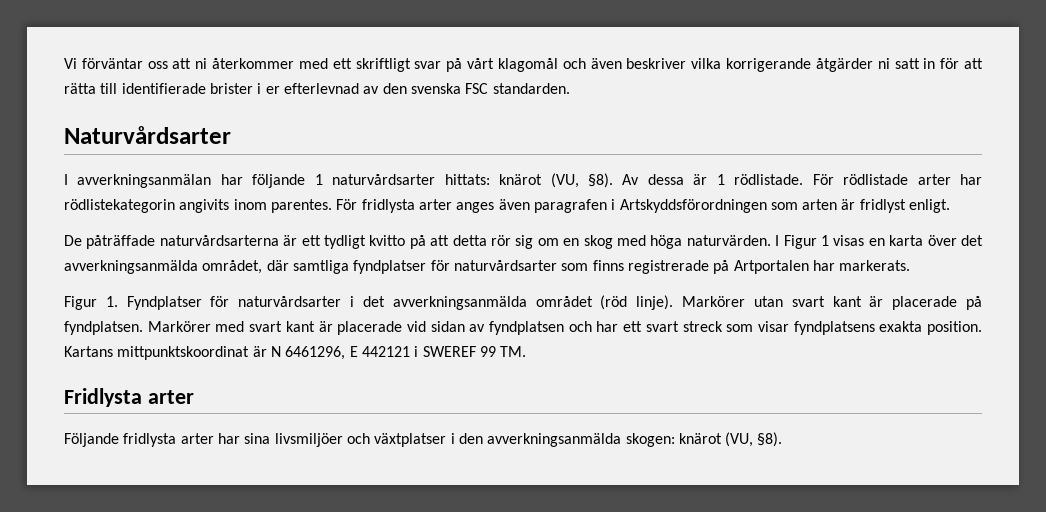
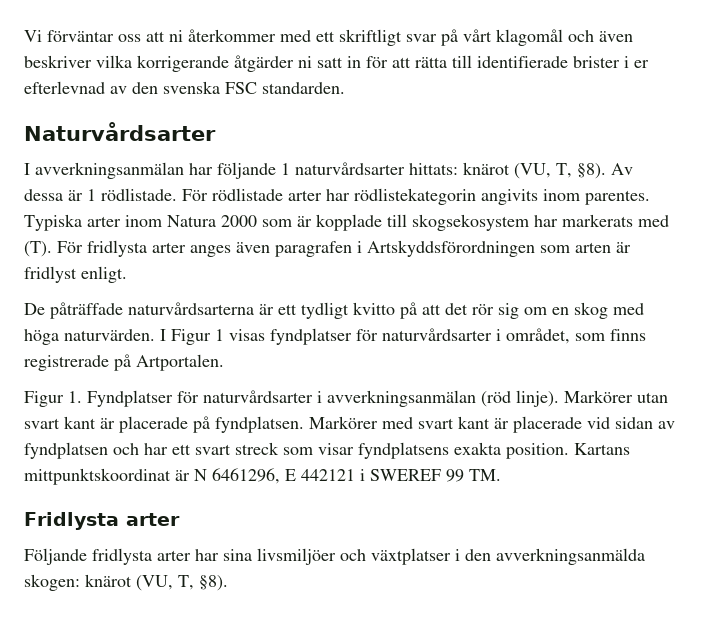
- I avverkningsanmälan har följande 1 naturvårdsarter hittats: knärot (VU, §8).
+ I avverkningsanmälan har följande 1 naturvårdsarter hittats: knärot (VU, T, §8).
- För fridlysta arter anges även paragrafen i Artskyddsförordningen som arten är fridlyst enligt.
+ Typiska arter inom Natura 2000 som är kopplade till skogsekosystem har markerats med (T). För fridlysta arter anges även paragrafen i Artskyddsförordningen som arten är fridlyst enligt.
- De påträffade naturvårdsarterna är ett tydligt kvitto på att detta rör sig om en skog med höga naturvärden.
+ De påträffade naturvårdsarterna är ett tydligt kvitto på att det rör sig om en skog med höga naturvärden.
- I Figur 1 visas en karta över det avverkningsanmälda området, där samtliga fyndplatser för naturvårdsarter som finns registrerade på Artportalen har markerats.
+ I Figur 1 visas fyndplatser för naturvårdsarter i området, som finns registrerade på Artportalen.
- Figur 1. Fyndplatser för naturvårdsarter i det avverkningsanmälda området (röd linje).
+ Figur 1. Fyndplatser för naturvårdsarter i avverkningsanmälan (röd linje).
- Följande fridlysta arter har sina livsmiljöer och växtplatser i den avverkningsanmälda skogen: knärot (VU, §8).
+ Följande fridlysta arter har sina livsmiljöer och växtplatser i den avverkningsanmälda skogen: knärot (VU, T, §8).

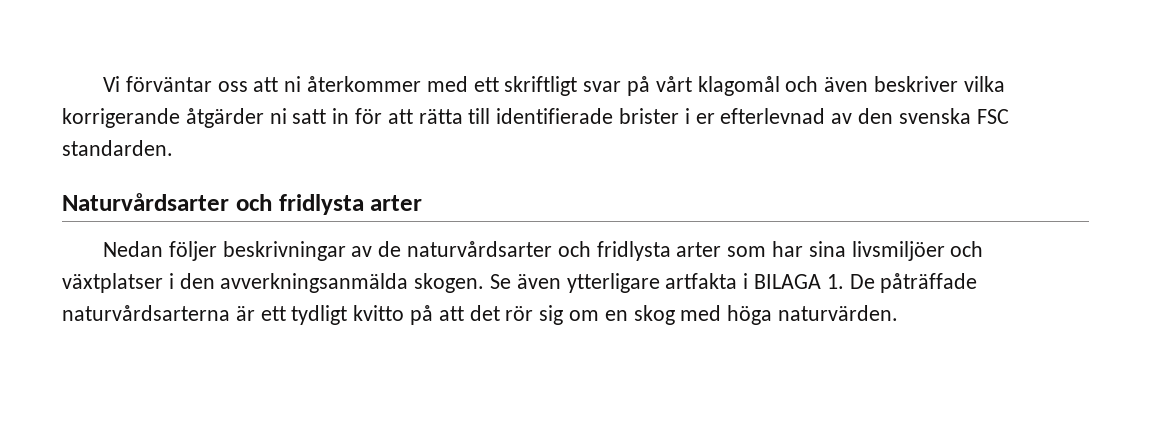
- Naturvårdsarter
- I avverkningsanmälan har följande 1 naturvårdsarter hittats: knärot (VU, T, §8). Av dessa är 1 rödlistade. För rödlistade arter har rödlistekategorin angivits inom parentes. Typiska arter inom Natura 2000 som är kopplade till skogsekosystem har markerats med (T). För fridlysta arter anges även paragrafen i Artskyddsförordningen som arten är fridlyst enligt.
- De påträffade naturvårdsarterna är ett tydligt kvitto på att det rör sig om en skog med höga naturvärden. I Figur 1 visas fyndplatser för naturvårdsarter i området, som finns registrerade på Artportalen.
- Figur 1. Fyndplatser för naturvårdsarter i avverkningsanmälan (röd linje). Markörer utan svart kant är placerade på fyndplatsen. Markörer med svart kant är placerade vid sidan av fyndplatsen och har ett svart streck som visar fyndplatsens exakta position. Kartans mittpunktskoordinat är N 6461296, E 442121 i SWEREF 99 TM.
- Fridlysta arter
- Följande fridlysta arter har sina livsmiljöer och växtplatser i den avverkningsanmälda skogen: knärot (VU, T, §8).
+ Naturvårdsarter och fridlysta arter
+ Nedan följer beskrivningar av de naturvårdsarter och fridlysta arter som har sina livsmiljöer och växtplatser i den avverkningsanmälda skogen. Se även ytterligare artfakta i BILAGA 1. De påträffade naturvårdsarterna är ett tydligt kvitto på att det rör sig om en skog med höga naturvärden.

